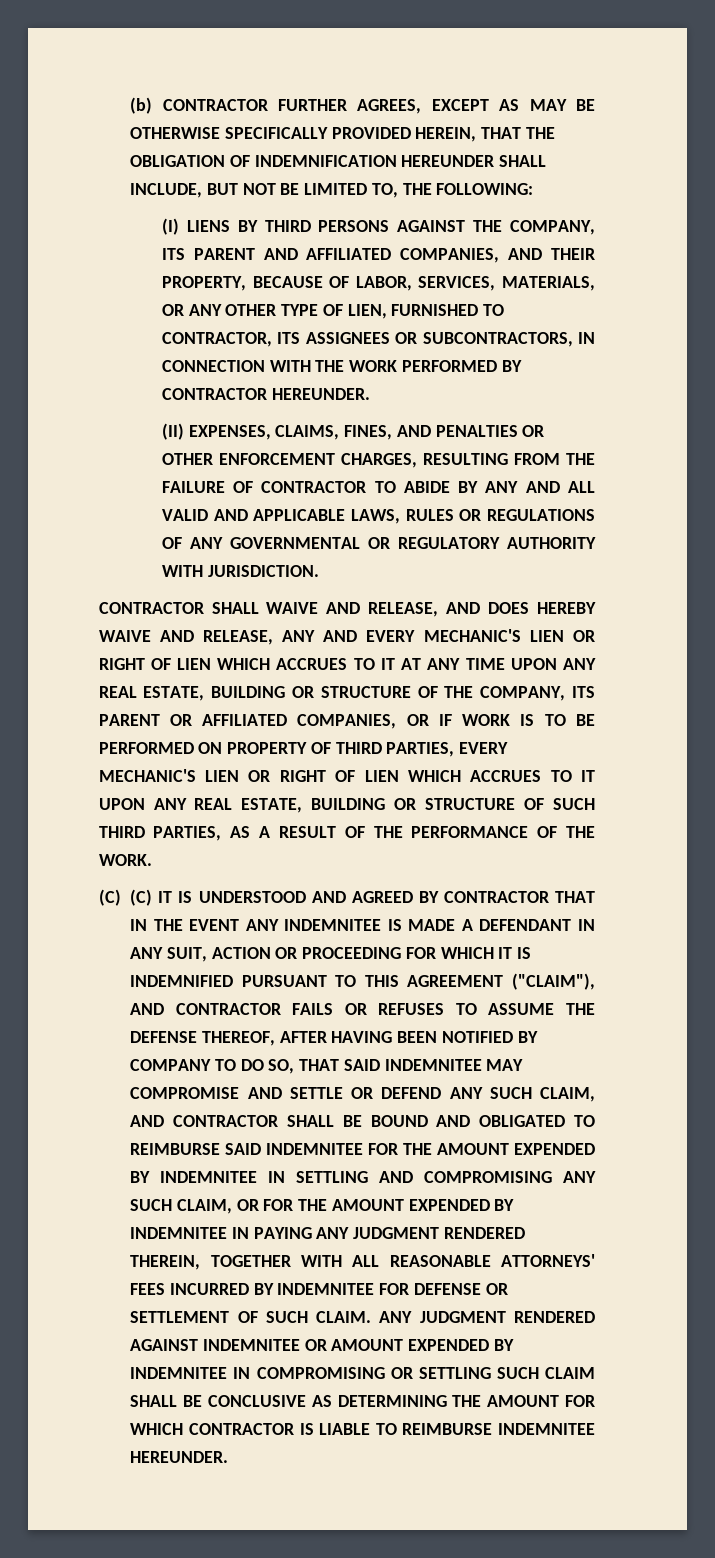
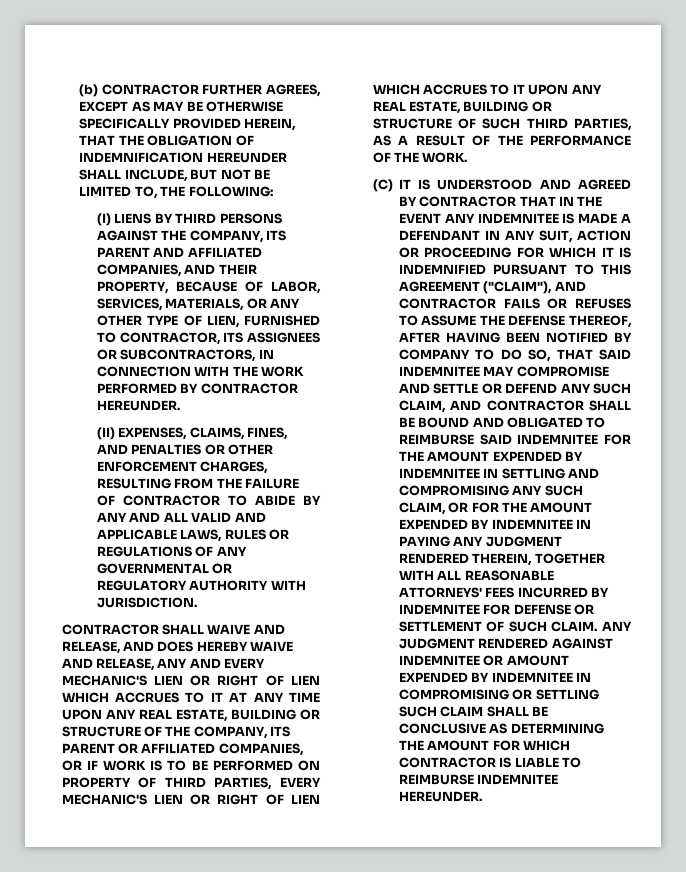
- (C) (C) IT IS UNDERSTOOD AND AGREED BY CONTRACTOR THAT IN THE EVENT ANY INDEMNITEE IS MADE A DEFENDANT IN ANY SUIT, ACTION OR PROCEEDING FOR WHICH IT IS INDEMNIFIED PURSUANT TO THIS AGREEMENT ("CLAIM"), AND CONTRACTOR FAILS OR REFUSES TO ASSUME THE DEFENSE THEREOF, AFTER HAVING BEEN NOTIFIED BY COMPANY TO DO SO, THAT SAID INDEMNITEE MAY COMPROMISE AND SETTLE OR DEFEND ANY SUCH CLAIM, AND CONTRACTOR SHALL BE BOUND AND OBLIGATED TO REIMBURSE SAID INDEMNITEE FOR THE AMOUNT EXPENDED BY INDEMNITEE IN SETTLING AND COMPROMISING ANY SUCH CLAIM, OR FOR THE AMOUNT EXPENDED BY INDEMNITEE IN PAYING ANY JUDGMENT RENDERED THEREIN, TOGETHER WITH ALL REASONABLE ATTORNEYS' FEES INCURRED BY INDEMNITEE FOR DEFENSE OR SETTLEMENT OF SUCH CLAIM.
+ (C) IT IS UNDERSTOOD AND AGREED BY CONTRACTOR THAT IN THE EVENT ANY INDEMNITEE IS MADE A DEFENDANT IN ANY SUIT, ACTION OR PROCEEDING FOR WHICH IT IS INDEMNIFIED PURSUANT TO THIS AGREEMENT ("CLAIM"), AND CONTRACTOR FAILS OR REFUSES TO ASSUME THE DEFENSE THEREOF, AFTER HAVING BEEN NOTIFIED BY COMPANY TO DO SO, THAT SAID INDEMNITEE MAY COMPROMISE AND SETTLE OR DEFEND ANY SUCH CLAIM, AND CONTRACTOR SHALL BE BOUND AND OBLIGATED TO REIMBURSE SAID INDEMNITEE FOR THE AMOUNT EXPENDED BY INDEMNITEE IN SETTLING AND COMPROMISING ANY SUCH CLAIM, OR FOR THE AMOUNT EXPENDED BY INDEMNITEE IN PAYING ANY JUDGMENT RENDERED THEREIN, TOGETHER WITH ALL REASONABLE ATTORNEYS' FEES INCURRED BY INDEMNITEE FOR DEFENSE OR SETTLEMENT OF SUCH CLAIM.

